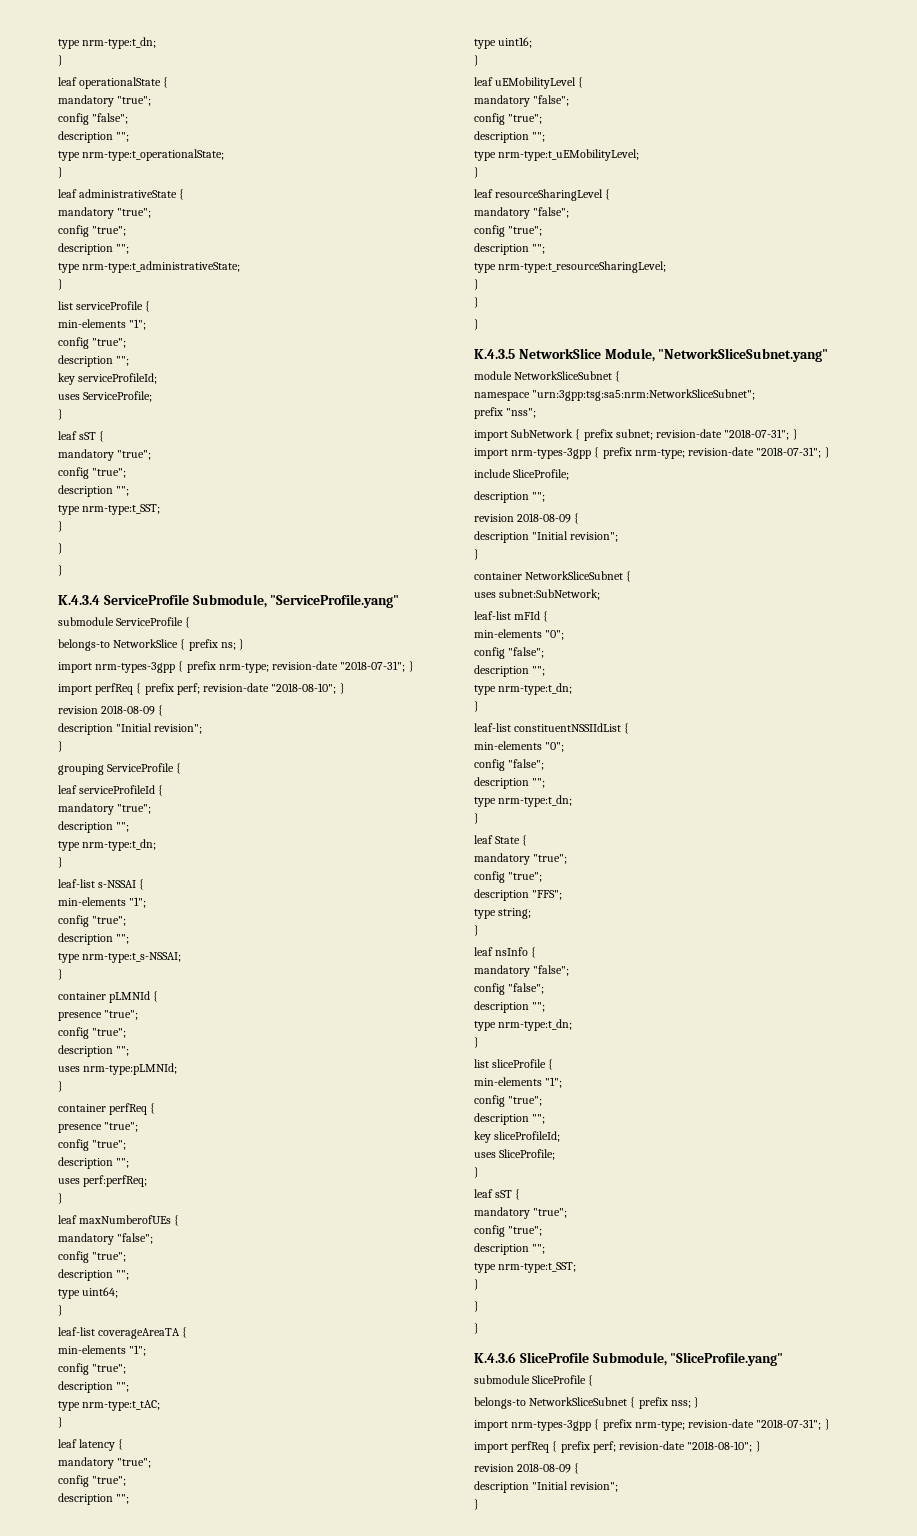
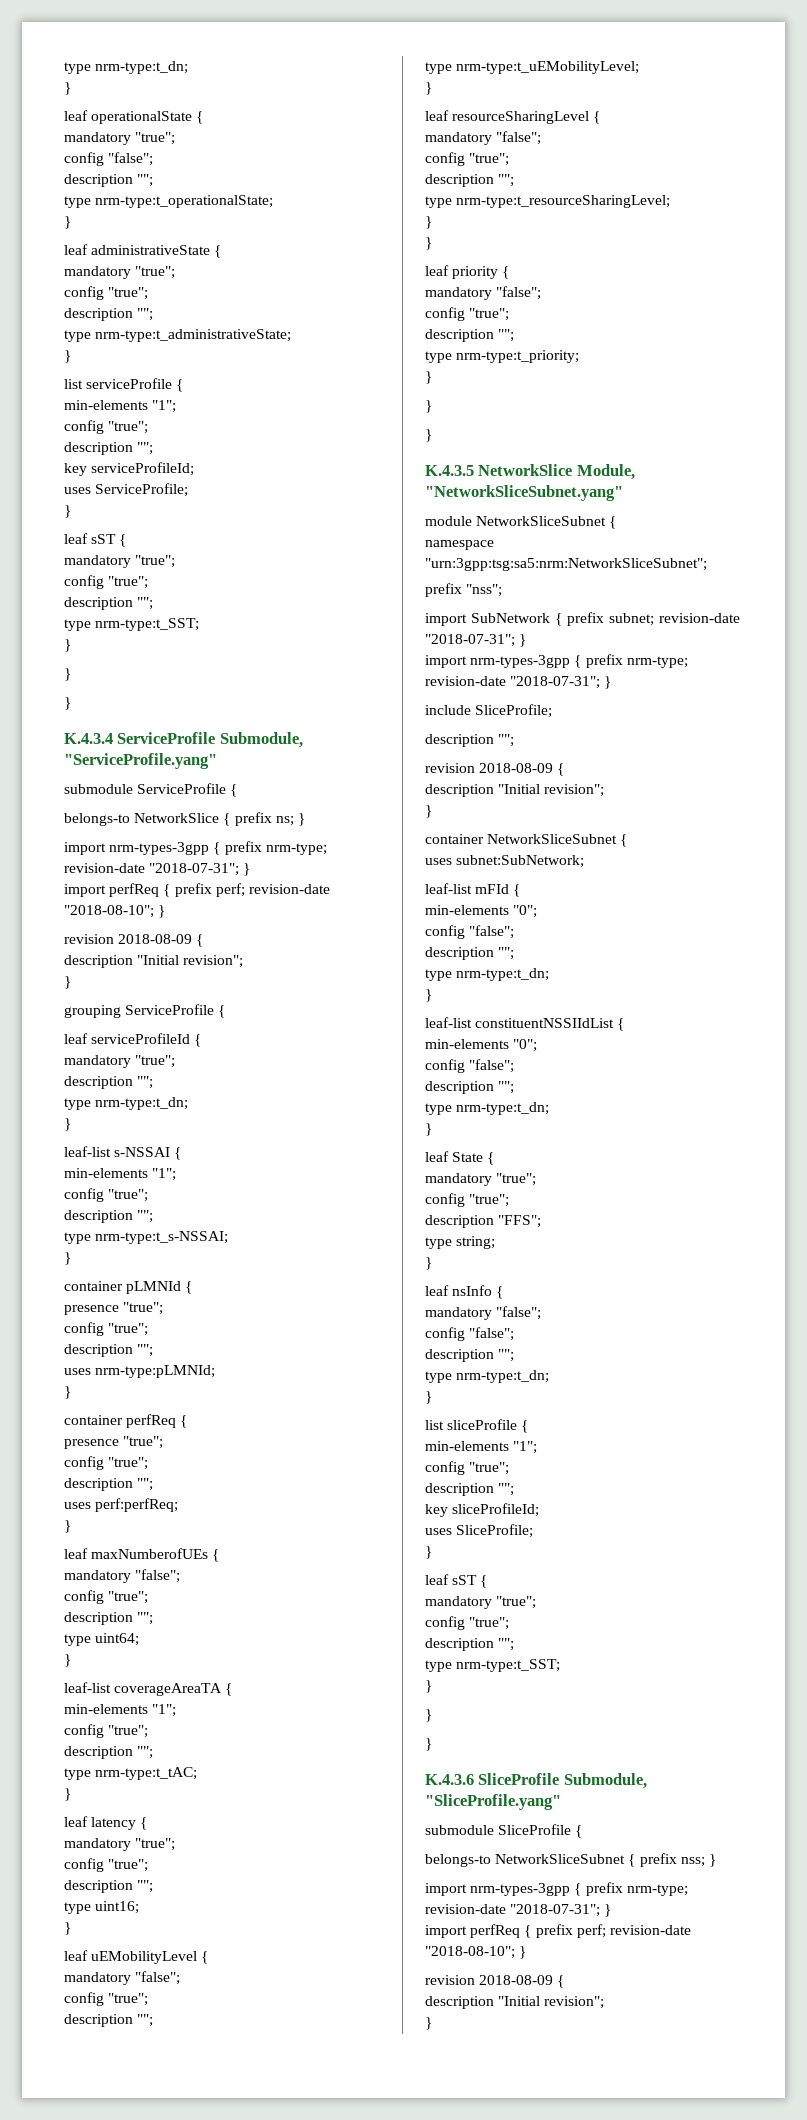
+ leaf priority {
+ mandatory "false";
+ config "true";
+ description "";
+ type nrm-type:t_priority;
+ }
+ }

